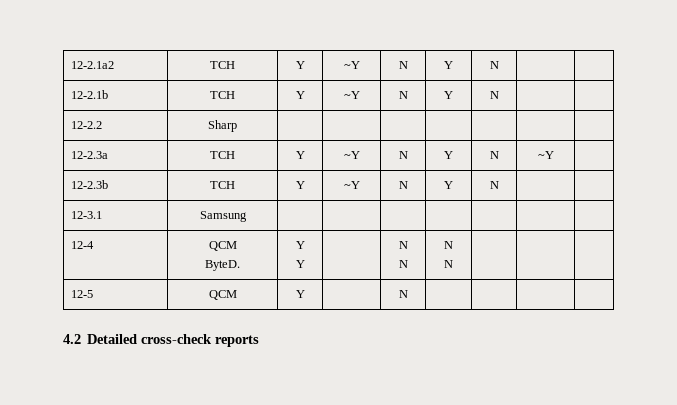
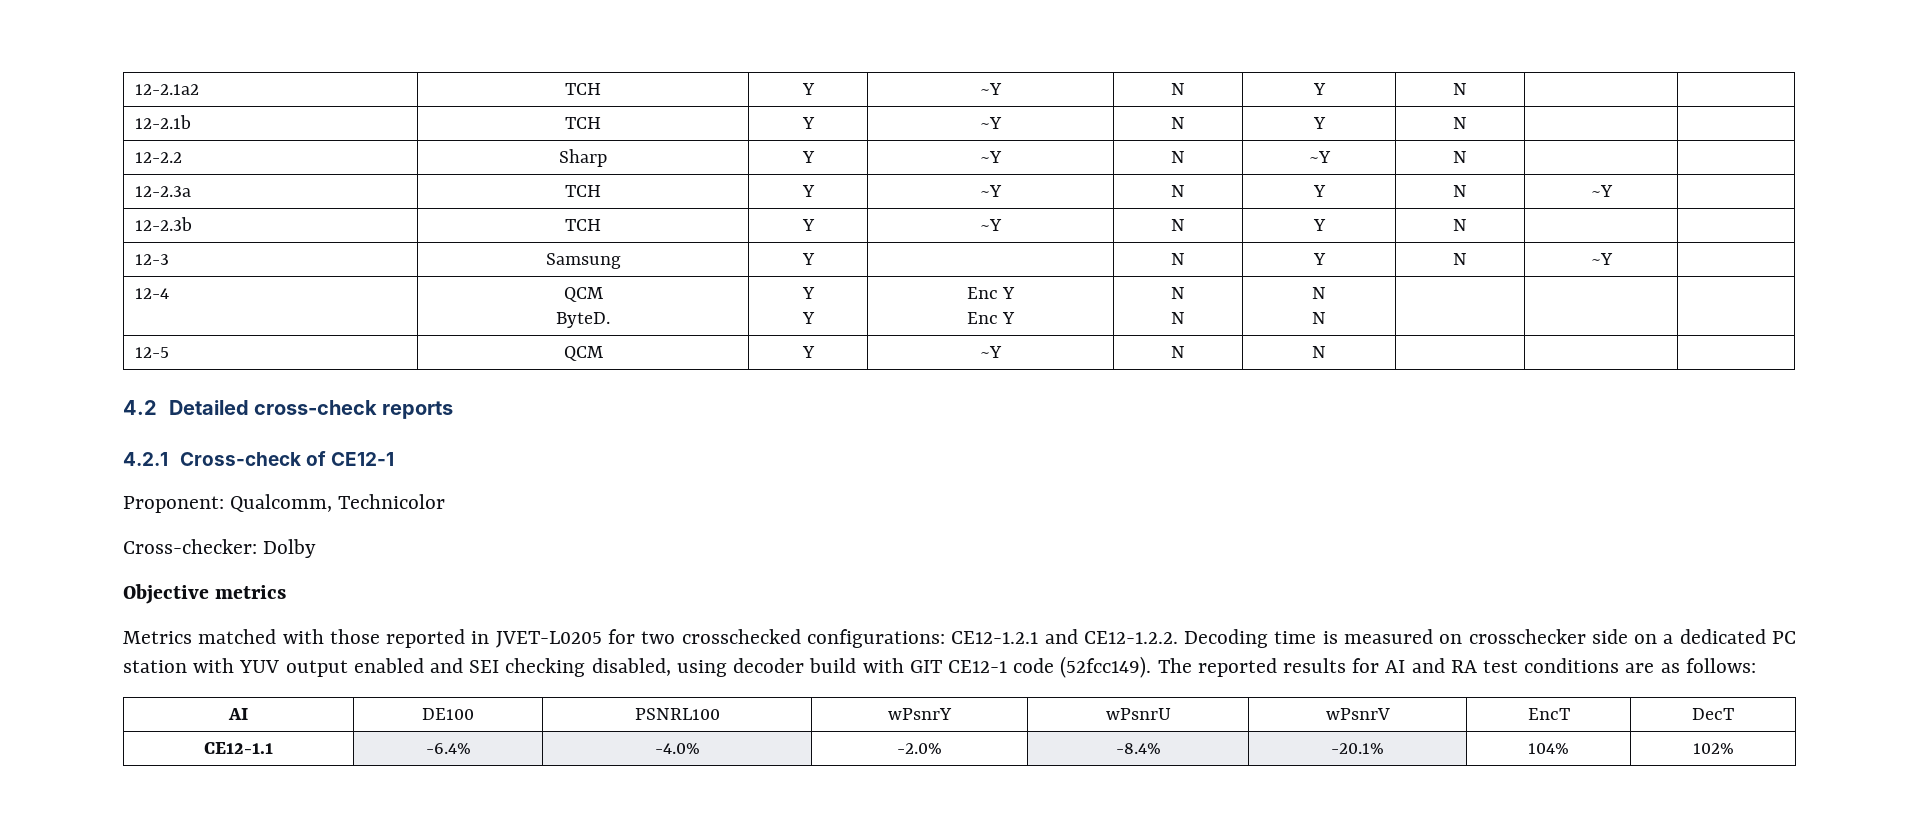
- 12-2.2 | Sharp | | | | | | |
+ 12-2.2 | Sharp | Y | ~Y | N | ~Y | N | |
- 12-3.1 | Samsung | | | | | | |
+ 12-3 | Samsung | Y | | N | Y | N | ~Y |
  12-4 | QCM
  ByteD. | Y
- Y | | N
+ Y | Enc Y
+ Enc Y | N
- 12-5 | QCM | Y | | N | | | |
+ 12-5 | QCM | Y | ~Y | N | N | | |
+ 4.2.1 Cross-check of CE12-1
+ Proponent: Qualcomm, Technicolor
+ Cross-checker: Dolby
+ Objective metrics
+ Metrics matched with those reported in JVET-L0205 for two crosschecked configurations: CE12-1.2.1 and CE12-1.2.2. Decoding time is measured on crosschecker side on a dedicated PC station with YUV output enabled and SEI checking disabled, using decoder build with GIT CE12-1 code (52fcc149). The reported results for AI and RA test conditions are as follows:
+ AI | DE100 | PSNRL100 | wPsnrY | wPsnrU | wPsnrV | EncT | DecT
+ CE12-1.1 | -6.4% | -4.0% | -2.0% | -8.4% | -20.1% | 104% | 102%

